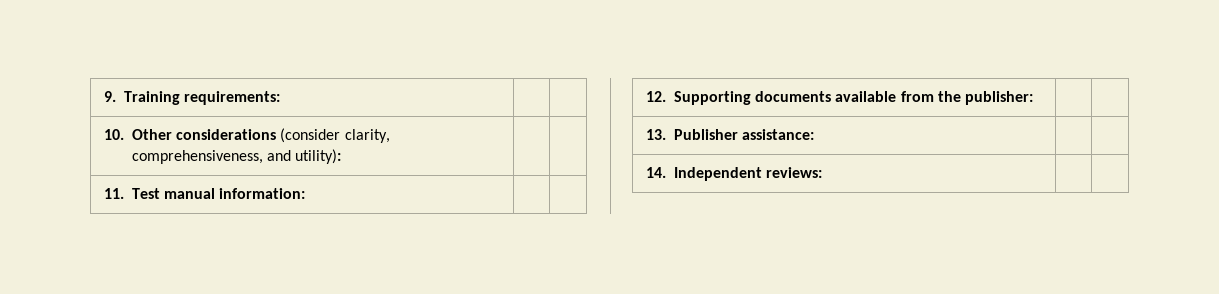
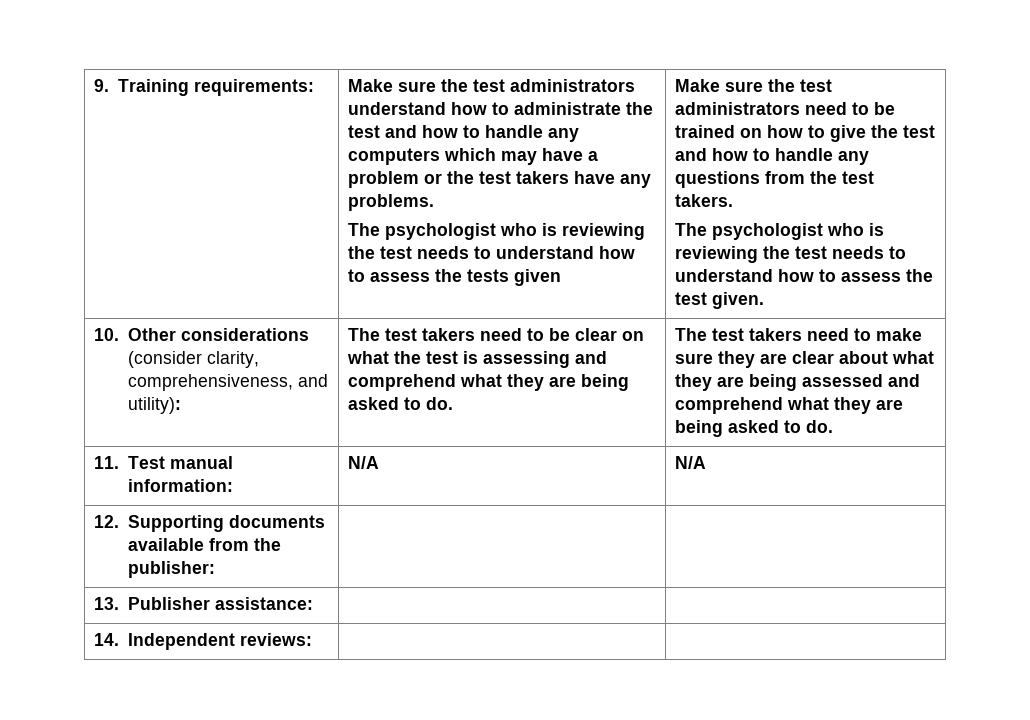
+ Make sure the test administrators understand how to administrate the test and how to handle any computers which may have a problem or the test takers have any problems.
+ The psychologist who is reviewing the test needs to understand how to assess the tests given | Make sure the test administrators need to be trained on how to give the test and how to handle any questions from the test takers.
+ The psychologist who is reviewing the test needs to understand how to assess the test given.
+ The test takers need to be clear on what the test is assessing and comprehend what they are being asked to do. | The test takers need to make sure they are clear about what they are being assessed and comprehend what they are being asked to do.
- 11. Test manual information: | |
+ 11. Test manual information: | N/A | N/A

